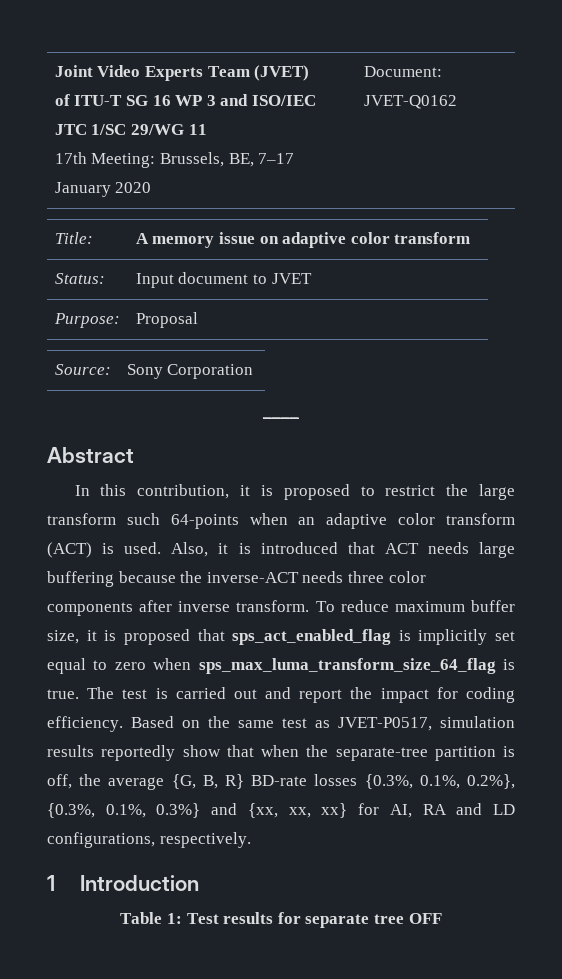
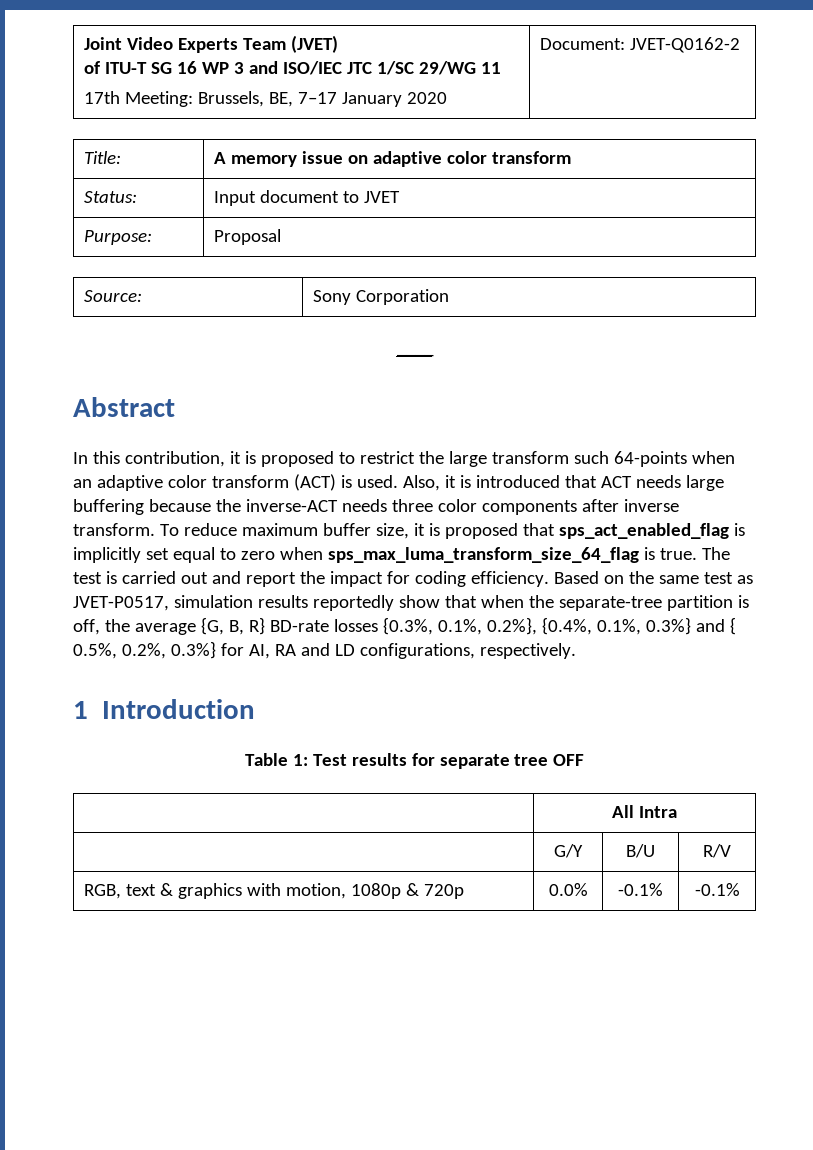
  Joint Video Experts Team (JVET)
  of ITU-T SG 16 WP 3 and ISO/IEC JTC 1/SC 29/WG 11
- 17th Meeting: Brussels, BE, 7–17 January 2020 | Document: JVET-Q0162
+ 17th Meeting: Brussels, BE, 7–17 January 2020 | Document: JVET-Q0162-2
- Based on the same test as JVET-P0517, simulation results reportedly show that when the separate-tree partition is off, the average {G, B, R} BD-rate losses {0.3%, 0.1%, 0.2%}, {0.3%, 0.1%, 0.3%} and {xx, xx, xx} for AI, RA and LD configurations, respectively.
+ Based on the same test as JVET-P0517, simulation results reportedly show that when the separate-tree partition is off, the average {G, B, R} BD-rate losses {0.3%, 0.1%, 0.2%}, {0.4%, 0.1%, 0.3%} and { 0.5%, 0.2%, 0.3%} for AI, RA and LD configurations, respectively.
+ | All Intra
+ | G/Y | B/U | R/V
+ RGB, text & graphics with motion, 1080p & 720p | 0.0% | -0.1% | -0.1%

